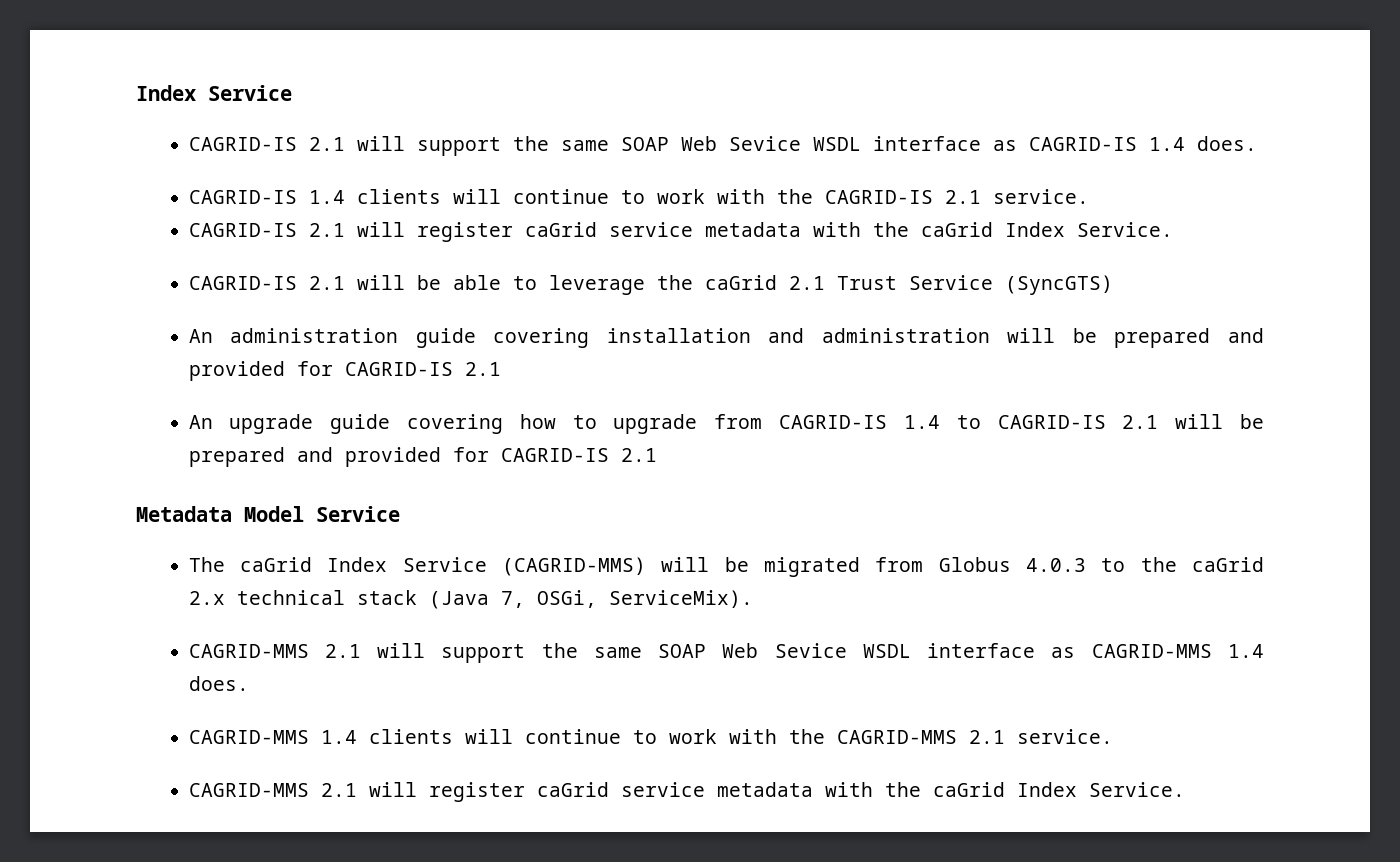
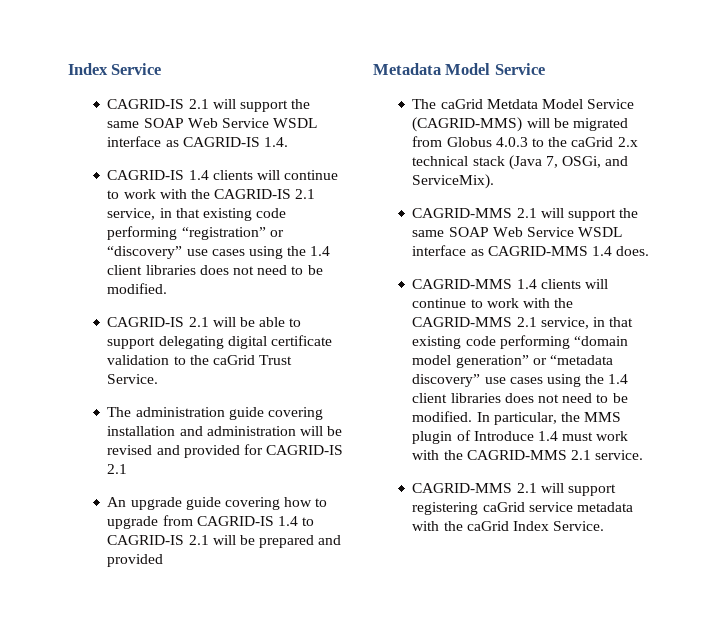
- CAGRID-IS 2.1 will support the same SOAP Web Sevice WSDL interface as CAGRID-IS 1.4 does.
+ CAGRID-IS 2.1 will support the same SOAP Web Service WSDL interface as CAGRID-IS 1.4.
- CAGRID-IS 1.4 clients will continue to work with the CAGRID-IS 2.1 service.
- CAGRID-IS 2.1 will register caGrid service metadata with the caGrid Index Service.
+ CAGRID-IS 1.4 clients will continue to work with the CAGRID-IS 2.1 service, in that existing code performing “registration” or “discovery” use cases using the 1.4 client libraries does not need to be modified.
- CAGRID-IS 2.1 will be able to leverage the caGrid 2.1 Trust Service (SyncGTS)
- An administration guide covering installation and administration will be prepared and provided for CAGRID-IS 2.1
+ CAGRID-IS 2.1 will be able to support delegating digital certificate validation to the caGrid Trust Service.
+ The administration guide covering installation and administration will be revised and provided for CAGRID-IS 2.1
- An upgrade guide covering how to upgrade from CAGRID-IS 1.4 to CAGRID-IS 2.1 will be prepared and provided for CAGRID-IS 2.1
+ An upgrade guide covering how to upgrade from CAGRID-IS 1.4 to CAGRID-IS 2.1 will be prepared and provided
- The caGrid Index Service (CAGRID-MMS) will be migrated from Globus 4.0.3 to the caGrid 2.x technical stack (Java 7, OSGi, ServiceMix).
+ The caGrid Metdata Model Service (CAGRID-MMS) will be migrated from Globus 4.0.3 to the caGrid 2.x technical stack (Java 7, OSGi, and ServiceMix).
- CAGRID-MMS 2.1 will support the same SOAP Web Sevice WSDL interface as CAGRID-MMS 1.4 does.
+ CAGRID-MMS 2.1 will support the same SOAP Web Service WSDL interface as CAGRID-MMS 1.4 does.
- CAGRID-MMS 1.4 clients will continue to work with the CAGRID-MMS 2.1 service.
+ CAGRID-MMS 1.4 clients will continue to work with the CAGRID-MMS 2.1 service, in that existing code performing “domain model generation” or “metadata discovery” use cases using the 1.4 client libraries does not need to be modified. In particular, the MMS plugin of Introduce 1.4 must work with the CAGRID-MMS 2.1 service.
- CAGRID-MMS 2.1 will register caGrid service metadata with the caGrid Index Service.
+ CAGRID-MMS 2.1 will support registering caGrid service metadata with the caGrid Index Service.

